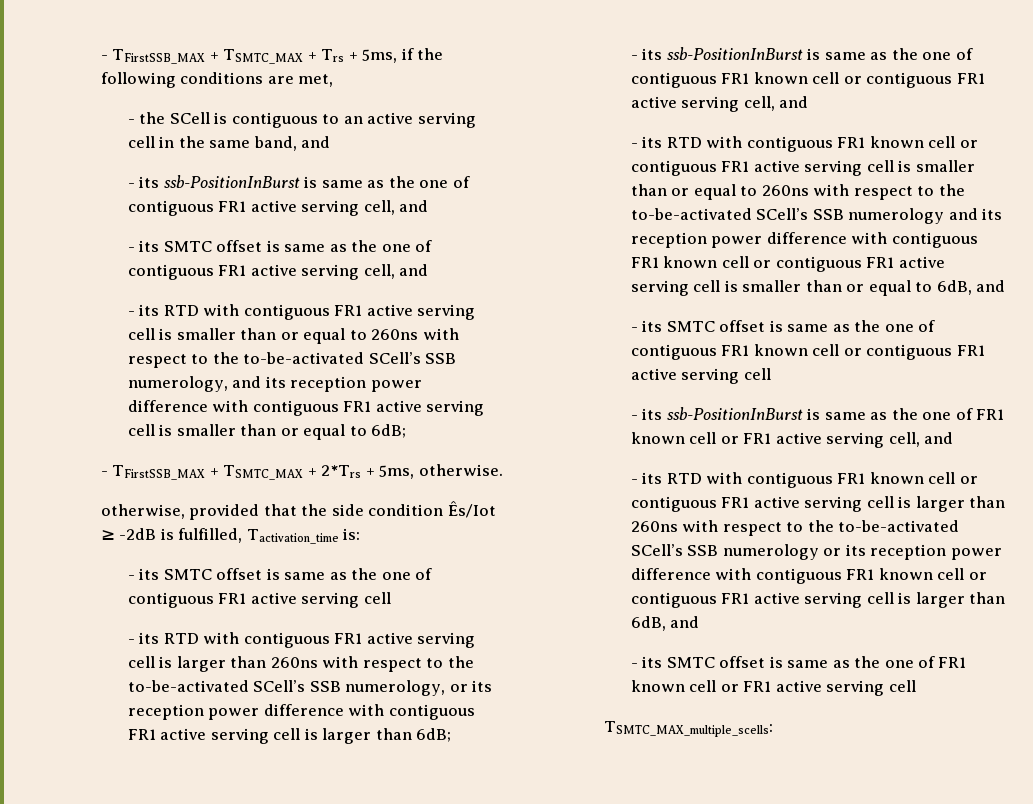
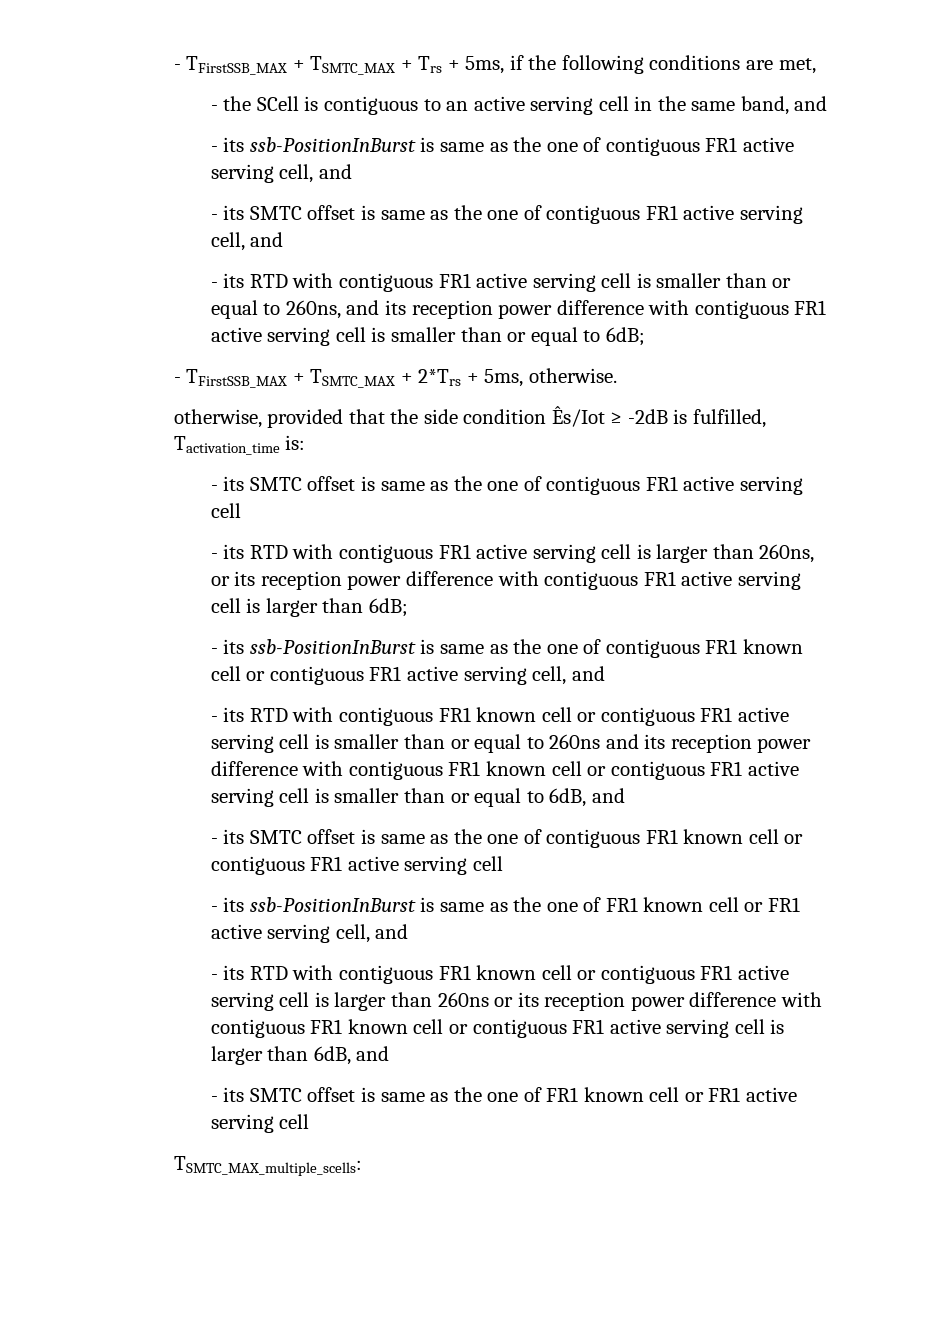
- - its RTD with contiguous FR1 active serving cell is smaller than or equal to 260ns with respect to the to-be-activated SCell’s SSB numerology, and its reception power difference with contiguous FR1 active serving cell is smaller than or equal to 6dB;
+ - its RTD with contiguous FR1 active serving cell is smaller than or equal to 260ns, and its reception power difference with contiguous FR1 active serving cell is smaller than or equal to 6dB;
- - its RTD with contiguous FR1 active serving cell is larger than 260ns with respect to the to-be-activated SCell’s SSB numerology, or its reception power difference with contiguous FR1 active serving cell is larger than 6dB;
+ - its RTD with contiguous FR1 active serving cell is larger than 260ns, or its reception power difference with contiguous FR1 active serving cell is larger than 6dB;
- - its RTD with contiguous FR1 known cell or contiguous FR1 active serving cell is smaller than or equal to 260ns with respect to the to-be-activated SCell’s SSB numerology and its reception power difference with contiguous FR1 known cell or contiguous FR1 active serving cell is smaller than or equal to 6dB, and
+ - its RTD with contiguous FR1 known cell or contiguous FR1 active serving cell is smaller than or equal to 260ns and its reception power difference with contiguous FR1 known cell or contiguous FR1 active serving cell is smaller than or equal to 6dB, and
- - its RTD with contiguous FR1 known cell or contiguous FR1 active serving cell is larger than 260ns with respect to the to-be-activated SCell’s SSB numerology or its reception power difference with contiguous FR1 known cell or contiguous FR1 active serving cell is larger than 6dB, and
+ - its RTD with contiguous FR1 known cell or contiguous FR1 active serving cell is larger than 260ns or its reception power difference with contiguous FR1 known cell or contiguous FR1 active serving cell is larger than 6dB, and

